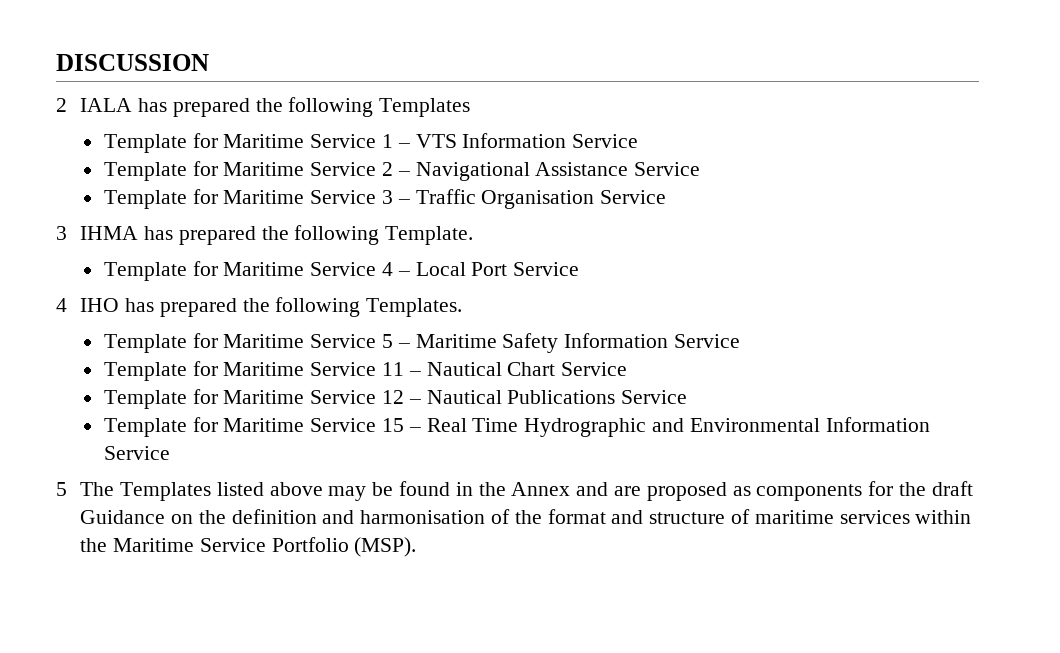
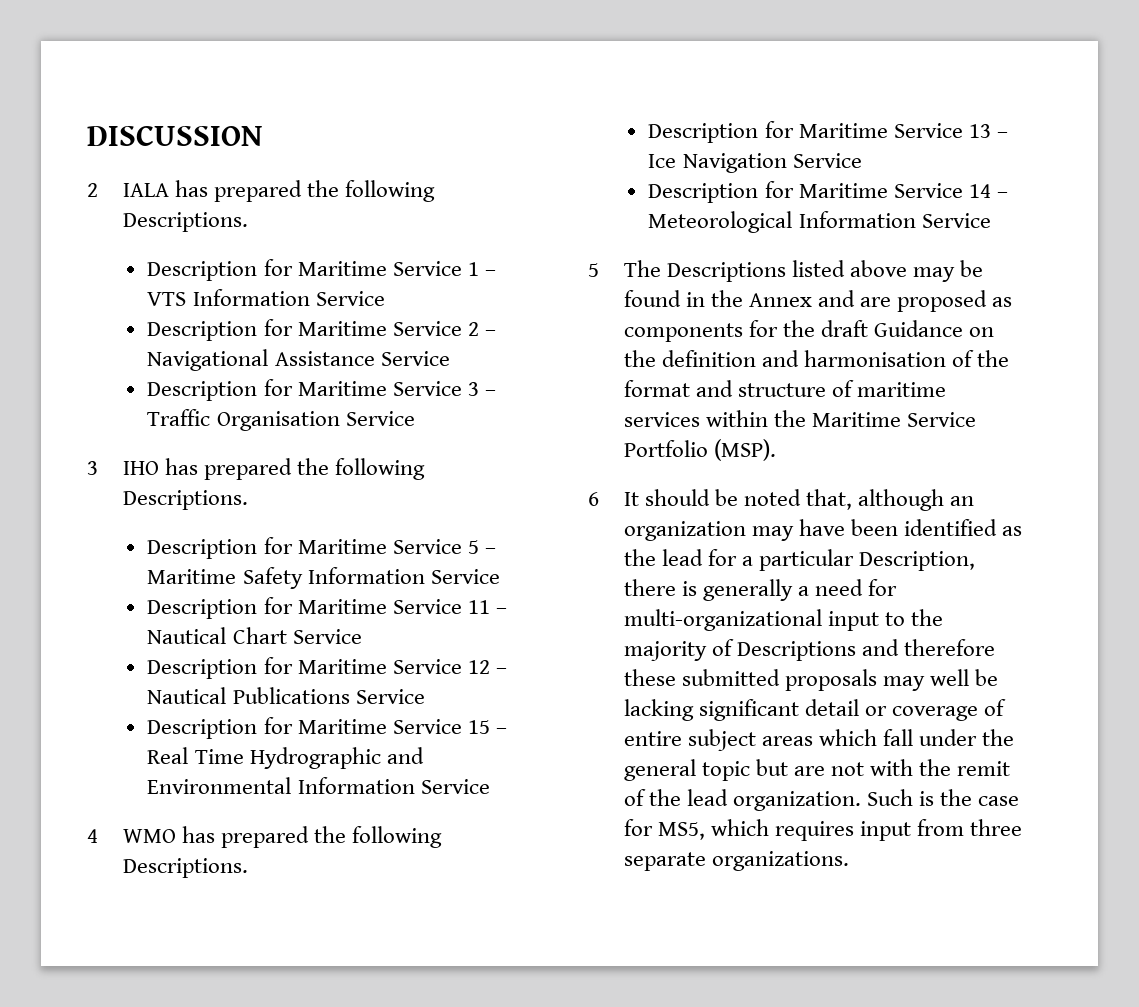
- 2 IALA has prepared the following Templates
- Template for Maritime Service 1 – VTS Information Service
+ 2 IALA has prepared the following Descriptions.
+ Description for Maritime Service 1 – VTS Information Service
- Template for Maritime Service 2 – Navigational Assistance Service
+ Description for Maritime Service 2 – Navigational Assistance Service
- Template for Maritime Service 3 – Traffic Organisation Service
+ Description for Maritime Service 3 – Traffic Organisation Service
- 3 IHMA has prepared the following Template.
- Template for Maritime Service 4 – Local Port Service
- 4 IHO has prepared the following Templates.
- Template for Maritime Service 5 – Maritime Safety Information Service
+ 3 IHO has prepared the following Descriptions.
+ Description for Maritime Service 5 – Maritime Safety Information Service
- Template for Maritime Service 11 – Nautical Chart Service
+ Description for Maritime Service 11 – Nautical Chart Service
- Template for Maritime Service 12 – Nautical Publications Service
+ Description for Maritime Service 12 – Nautical Publications Service
- Template for Maritime Service 15 – Real Time Hydrographic and Environmental Information Service
+ Description for Maritime Service 15 – Real Time Hydrographic and Environmental Information Service
- 5 The Templates listed above may be found in the Annex and are proposed as components for the draft Guidance on the definition and harmonisation of the format and structure of maritime services within the Maritime Service Portfolio (MSP).
+ 4 WMO has prepared the following Descriptions.
+ Description for Maritime Service 13 – Ice Navigation Service
+ Description for Maritime Service 14 – Meteorological Information Service
+ 5 The Descriptions listed above may be found in the Annex and are proposed as components for the draft Guidance on the definition and harmonisation of the format and structure of maritime services within the Maritime Service Portfolio (MSP).
+ 6 It should be noted that, although an organization may have been identified as the lead for a particular Description, there is generally a need for multi-organizational input to the majority of Descriptions and therefore these submitted proposals may well be lacking significant detail or coverage of entire subject areas which fall under the general topic but are not with the remit of the lead organization. Such is the case for MS5, which requires input from three separate organizations.

